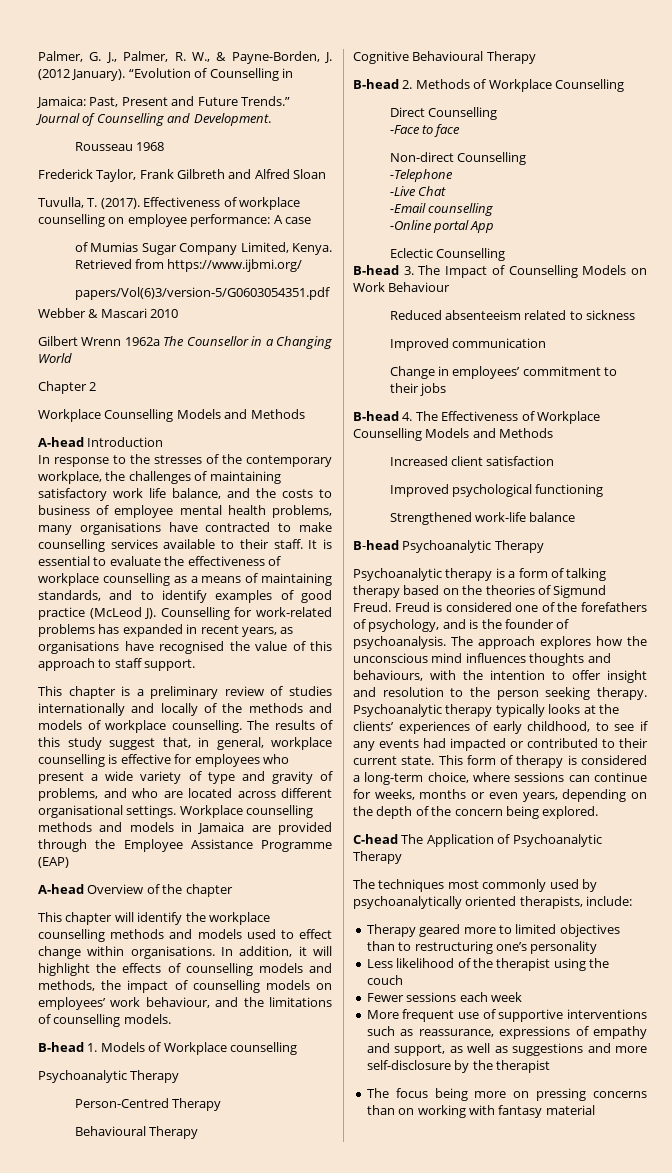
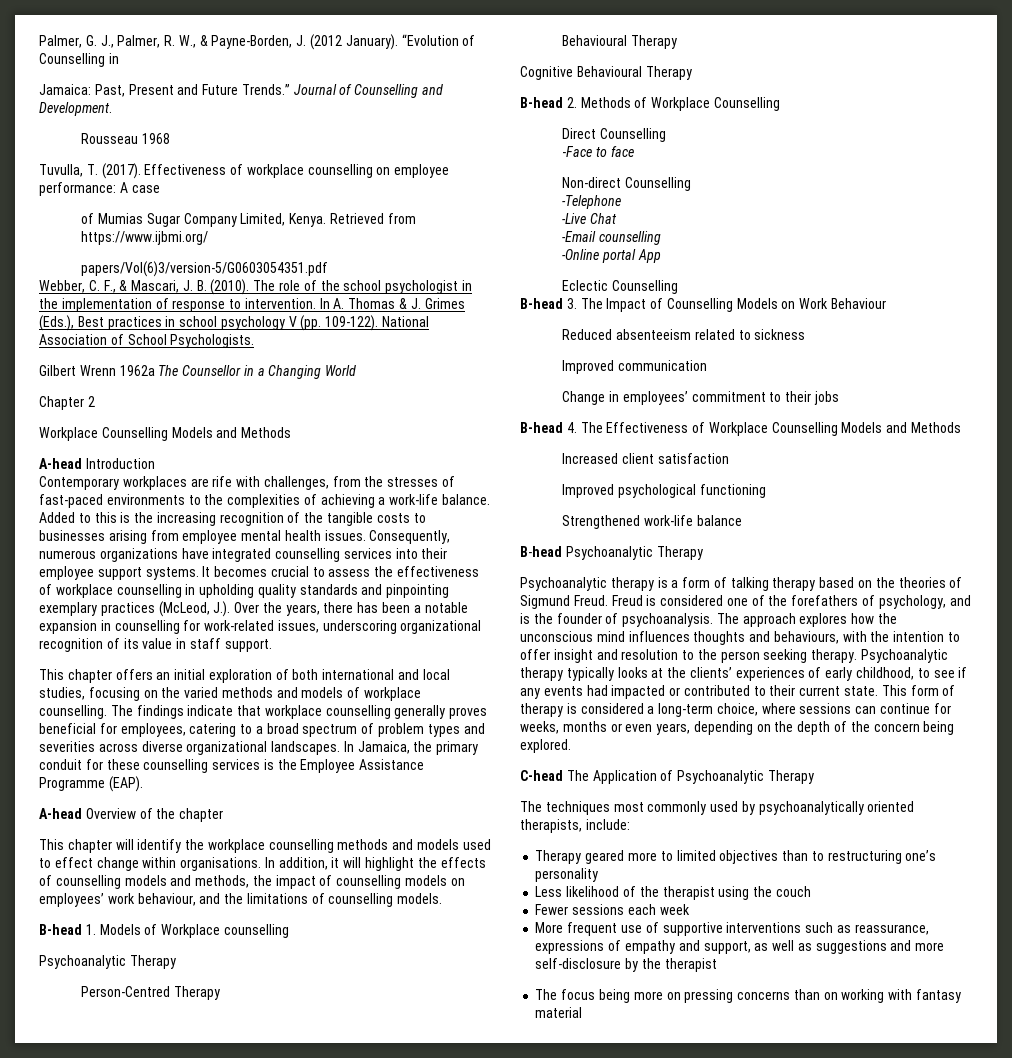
- Frederick Taylor, Frank Gilbreth and Alfred Sloan
- Webber & Mascari 2010
+ Webber, C. F., & Mascari, J. B. (2010). The role of the school psychologist in the implementation of response to intervention. In A. Thomas & J. Grimes (Eds.), Best practices in school psychology V (pp. 109-122). National Association of School Psychologists.
- In response to the stresses of the contemporary workplace, the challenges of maintaining satisfactory work life balance, and the costs to business of employee mental health problems, many organisations have contracted to make counselling services available to their staff. It is essential to evaluate the effectiveness of workplace counselling as a means of maintaining standards, and to identify examples of good practice (McLeod J). Counselling for work-related problems has expanded in recent years, as organisations have recognised the value of this approach to staff support.
- This chapter is a preliminary review of studies internationally and locally of the methods and models of workplace counselling.
+ Contemporary workplaces are rife with challenges, from the stresses of fast-paced environments to the complexities of achieving a work-life balance. Added to this is the increasing recognition of the tangible costs to businesses arising from employee mental health issues. Consequently, numerous organizations have integrated counselling services into their employee support systems. It becomes crucial to assess the effectiveness of workplace counselling in upholding quality standards and pinpointing exemplary practices (McLeod, J.). Over the years, there has been a notable expansion in counselling for work-related issues, underscoring organizational recognition of its value in staff support.
+ This chapter offers an initial exploration of both international and local studies, focusing on the varied methods and models of workplace counselling.
- The results of this study suggest that, in general, workplace counselling is effective for employees who present a wide variety of type and gravity of problems, and who are located across different organisational settings. Workplace counselling methods and models in Jamaica are provided through the Employee Assistance Programme (EAP)
+ The findings indicate that workplace counselling generally proves beneficial for employees, catering to a broad spectrum of problem types and severities across diverse organizational landscapes. In Jamaica, the primary conduit for these counselling services is the Employee Assistance Programme (EAP).

